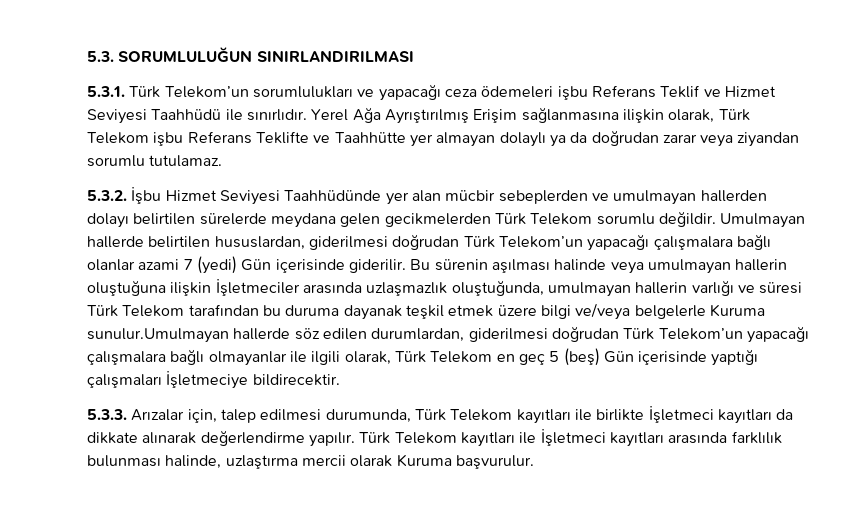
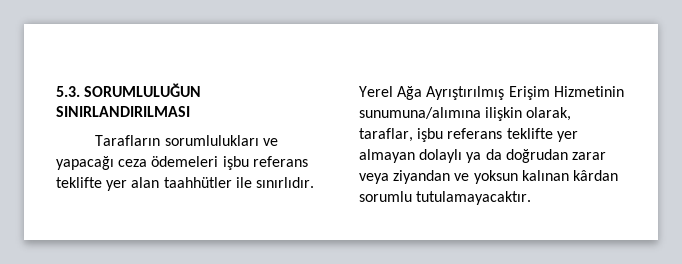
- 5.3.1. Türk Telekom’un sorumlulukları ve yapacağı ceza ödemeleri işbu Referans Teklif ve Hizmet Seviyesi Taahhüdü ile sınırlıdır.
+ Tarafların sorumlulukları ve yapacağı ceza ödemeleri işbu referans teklifte yer alan taahhütler ile sınırlıdır.
- Yerel Ağa Ayrıştırılmış Erişim sağlanmasına ilişkin olarak, Türk Telekom işbu Referans Teklifte ve Taahhütte yer almayan dolaylı ya da doğrudan zarar veya ziyandan sorumlu tutulamaz.
- 5.3.2. İşbu Hizmet Seviyesi Taahhüdünde yer alan mücbir sebeplerden ve umulmayan hallerden dolayı belirtilen sürelerde meydana gelen gecikmelerden Türk Telekom sorumlu değildir. Umulmayan hallerde belirtilen hususlardan, giderilmesi doğrudan Türk Telekom’un yapacağı çalışmalara bağlı olanlar azami 7 (yedi) Gün içerisinde giderilir. Bu sürenin aşılması halinde veya umulmayan hallerin oluştuğuna ilişkin İşletmeciler arasında uzlaşmazlık oluştuğunda, umulmayan hallerin varlığı ve süresi Türk Telekom tarafından bu duruma dayanak teşkil etmek üzere bilgi ve/veya belgelerle Kuruma sunulur.Umulmayan hallerde söz edilen durumlardan, giderilmesi doğrudan Türk Telekom’un yapacağı çalışmalara bağlı olmayanlar ile ilgili olarak, Türk Telekom en geç 5 (beş) Gün içerisinde yaptığı çalışmaları İşletmeciye bildirecektir.
- 5.3.3. Arızalar için, talep edilmesi durumunda, Türk Telekom kayıtları ile birlikte İşletmeci kayıtları da dikkate alınarak değerlendirme yapılır. Türk Telekom kayıtları ile İşletmeci kayıtları arasında farklılık bulunması halinde, uzlaştırma mercii olarak Kuruma başvurulur.
+ Yerel Ağa Ayrıştırılmış Erişim Hizmetinin sunumuna/alımına ilişkin olarak, taraflar, işbu referans teklifte yer almayan dolaylı ya da doğrudan zarar veya ziyandan ve yoksun kalınan kârdan sorumlu tutulamayacaktır.

